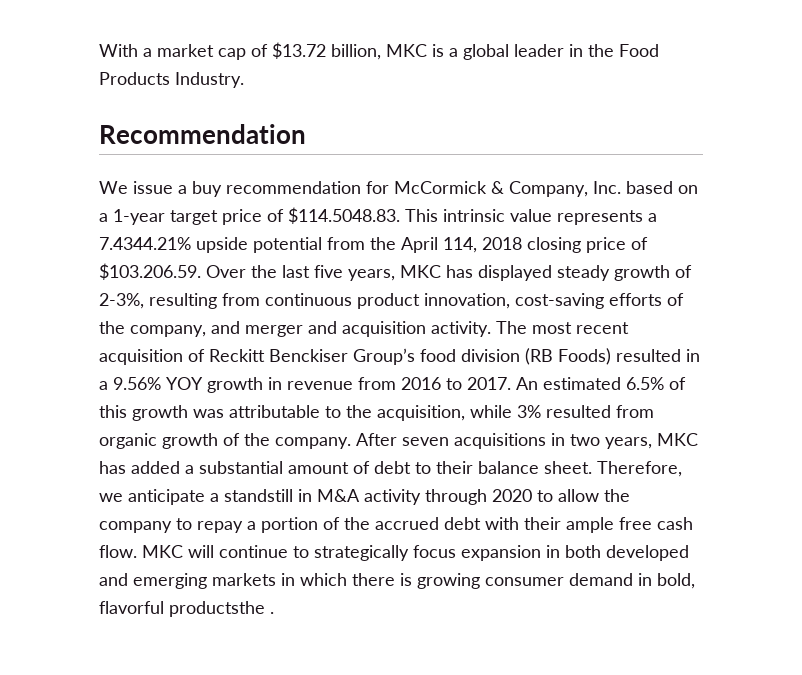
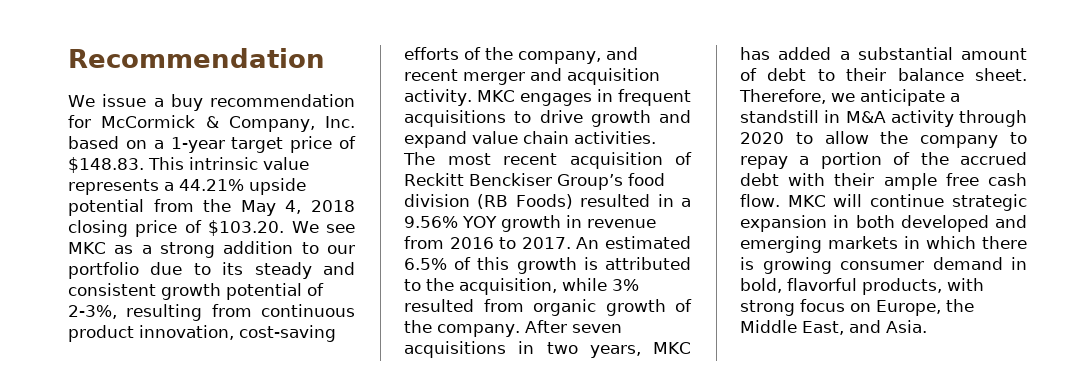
- With a market cap of $13.72 billion, MKC is a global leader in the Food Products Industry.
- We issue a buy recommendation for McCormick & Company, Inc. based on a 1-year target price of $114.5048.83. This intrinsic value represents a 7.4344.21% upside potential from the April 114, 2018 closing price of $103.206.59. Over the last five years, MKC has displayed steady growth of 2-3%, resulting from continuous product innovation, cost-saving efforts of the company, and merger and acquisition activity.
+ We issue a buy recommendation for McCormick & Company, Inc. based on a 1-year target price of $148.83. This intrinsic value represents a 44.21% upside potential from the May 4, 2018 closing price of $103.20. We see MKC as a strong addition to our portfolio due to its steady and consistent growth potential of 2-3%, resulting from continuous product innovation, cost-saving efforts of the company, and recent merger and acquisition activity.
+ MKC engages in frequent acquisitions to drive growth and expand value chain activities.
- An estimated 6.5% of this growth was attributable to the acquisition, while 3% resulted from organic growth of the company.
+ An estimated 6.5% of this growth is attributed to the acquisition, while 3% resulted from organic growth of the company.
- MKC will continue to strategically focus expansion in both developed and emerging markets in which there is growing consumer demand in bold, flavorful productsthe .
+ MKC will continue strategic expansion in both developed and emerging markets in which there is growing consumer demand in bold, flavorful products, with strong focus on Europe, the Middle East, and Asia.

